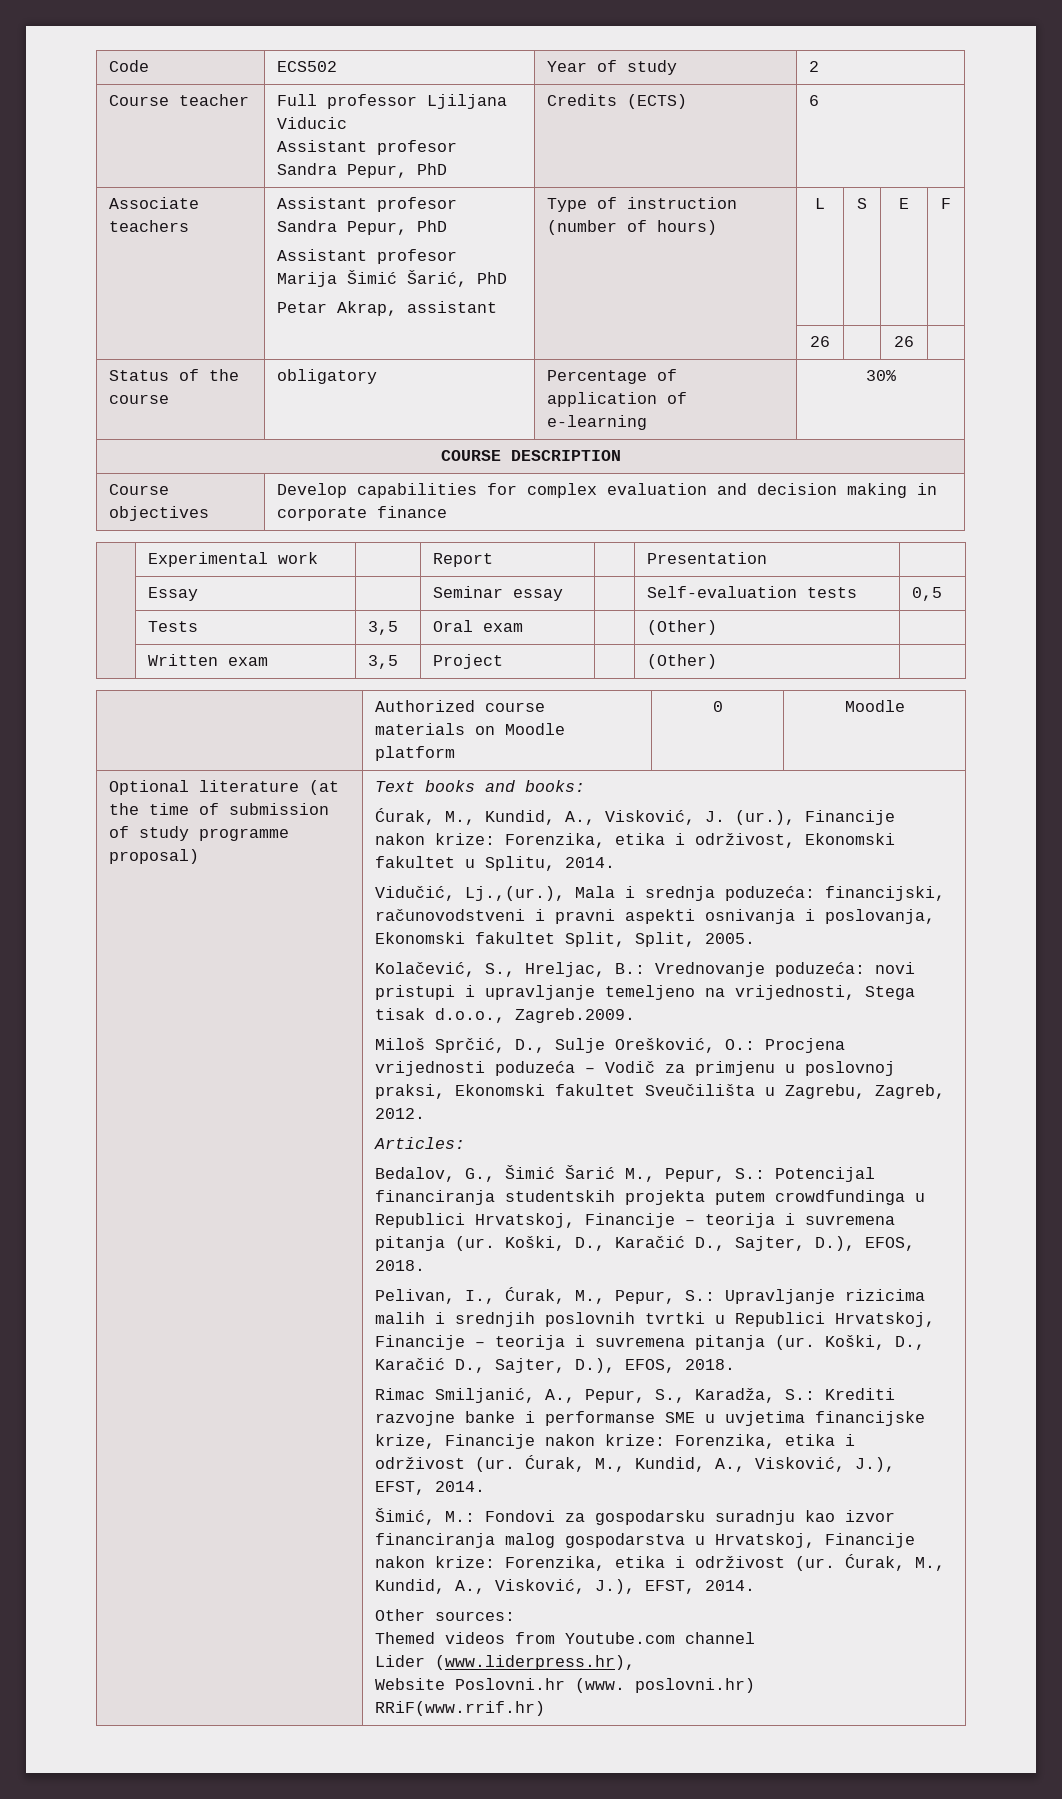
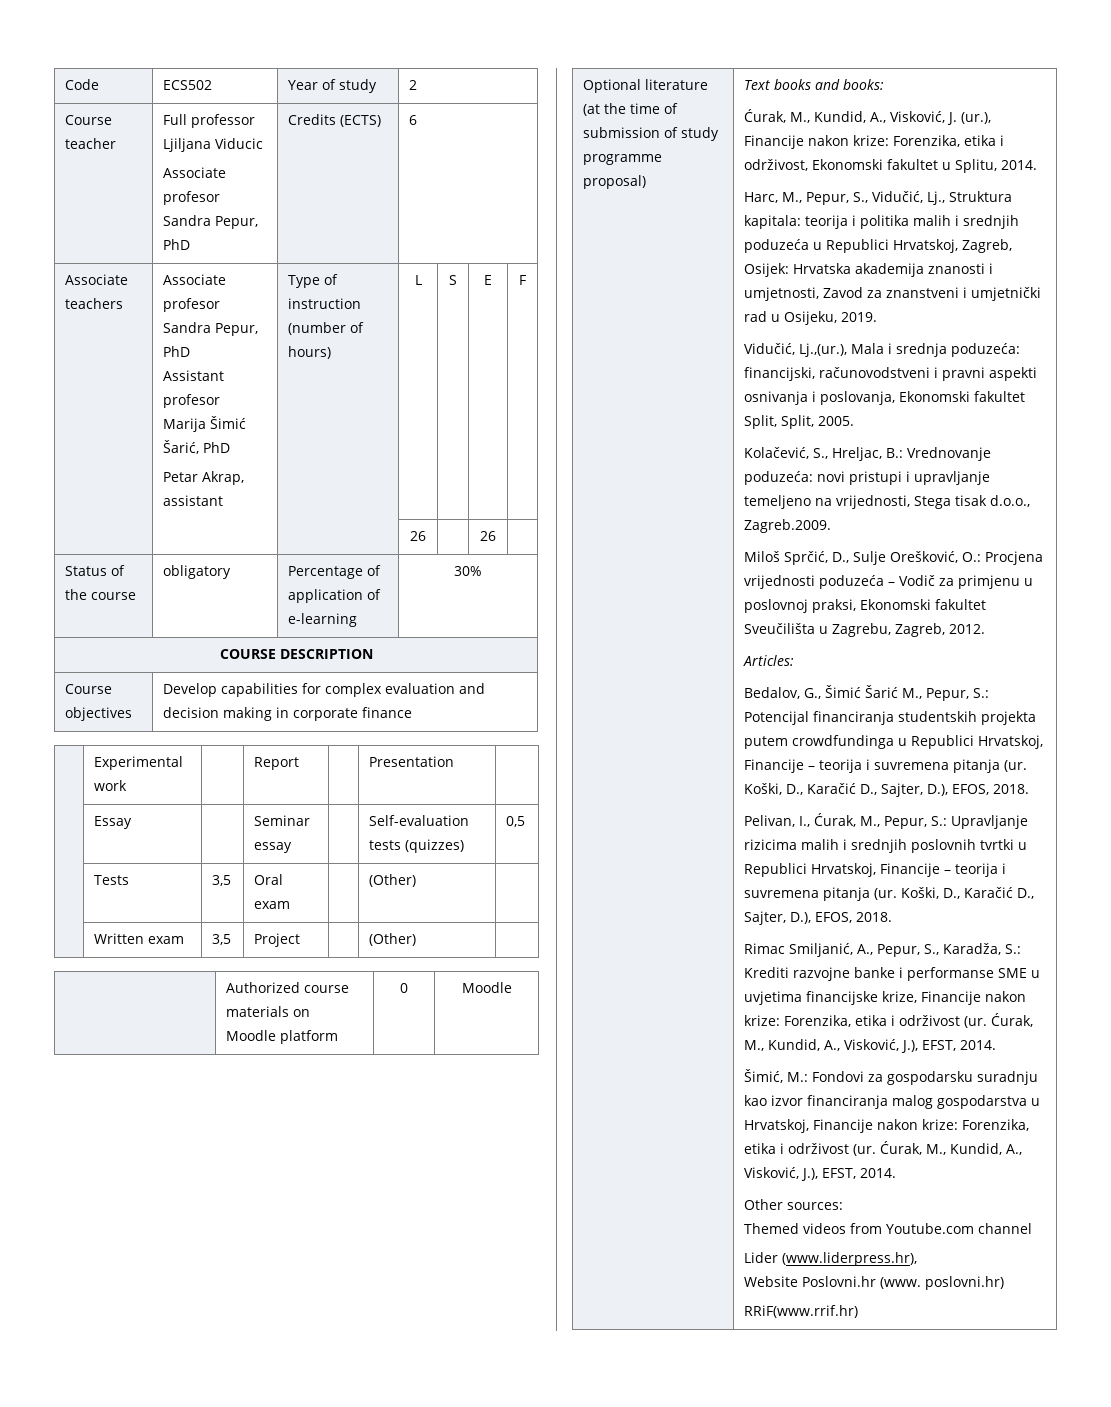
  Course teacher | Full professor Ljiljana Viducic
- Assistant profesor Sandra Pepur, PhD | Credits (ECTS) | 6
+ Associate profesor Sandra Pepur, PhD | Credits (ECTS) | 6
- Associate teachers | Assistant profesor Sandra Pepur, PhD
+ Associate teachers | Associate profesor Sandra Pepur, PhD
- | Essay | | Seminar essay | | Self-evaluation tests | 0,5
+ | Essay | | Seminar essay | | Self-evaluation tests (quizzes) | 0,5
+ Harc, M., Pepur, S., Vidučić, Lj., Struktura kapitala: teorija i politika malih i srednjih poduzeća u Republici Hrvatskoj, Zagreb, Osijek: Hrvatska akademija znanosti i umjetnosti, Zavod za znanstveni i umjetnički rad u Osijeku, 2019.

